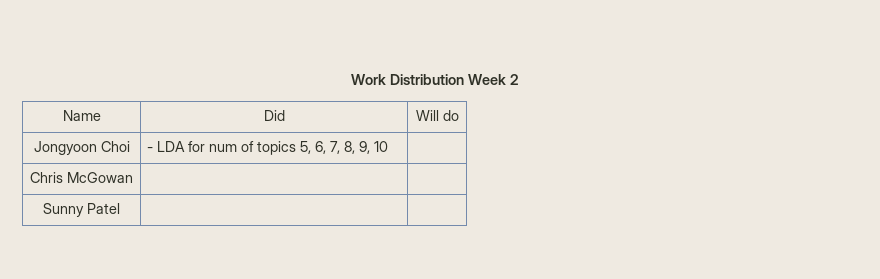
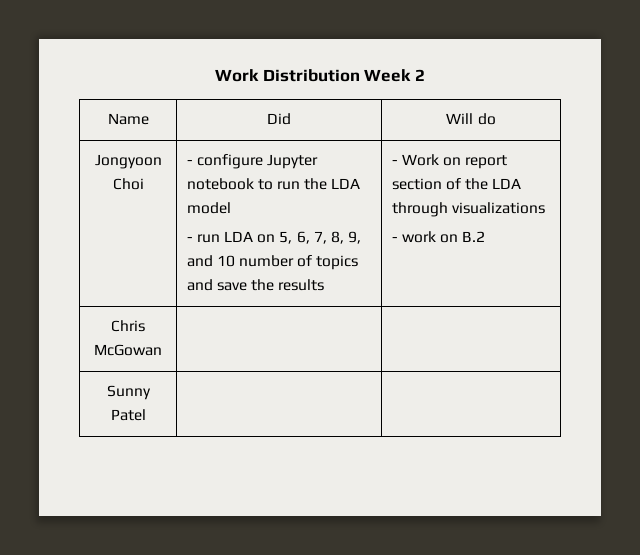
- - LDA for num of topics 5, 6, 7, 8, 9, 10
+ - configure Jupyter notebook to run the LDA model
+ - run LDA on 5, 6, 7, 8, 9, and 10 number of topics and save the results | - Work on report section of the LDA through visualizations
+ - work on B.2

